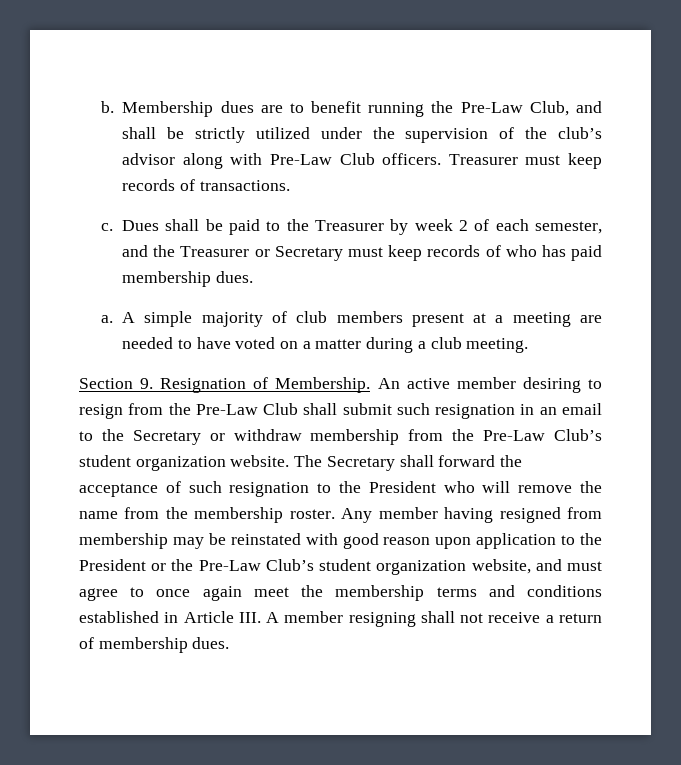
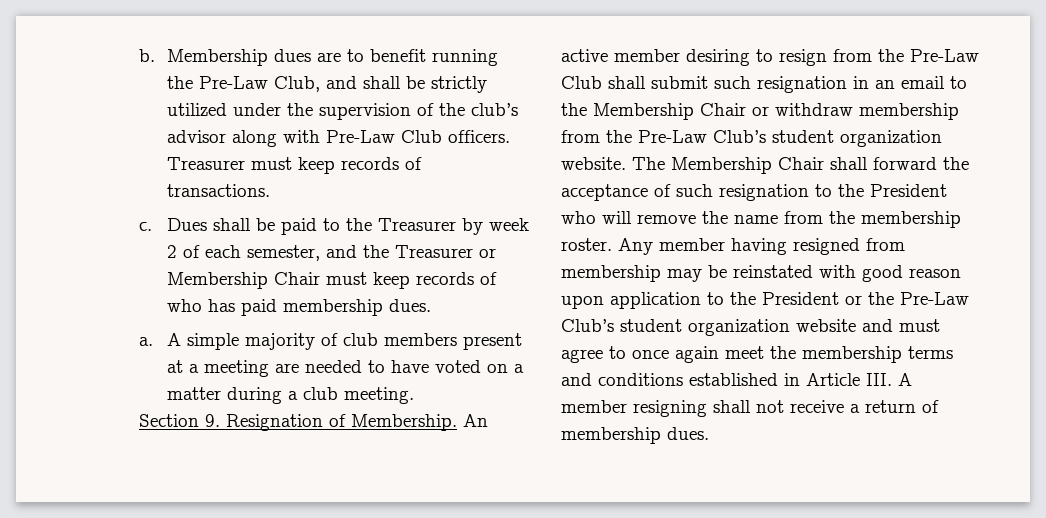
- Dues shall be paid to the Treasurer by week 2 of each semester, and the Treasurer or Secretary must keep records of who has paid membership dues.
+ Dues shall be paid to the Treasurer by week 2 of each semester, and the Treasurer or Membership Chair must keep records of who has paid membership dues.
- An active member desiring to resign from the Pre-Law Club shall submit such resignation in an email to the Secretary or withdraw membership from the Pre-Law Club’s student organization website.
+ An active member desiring to resign from the Pre-Law Club shall submit such resignation in an email to the Membership Chair or withdraw membership from the Pre-Law Club’s student organization website.
- The Secretary shall forward the acceptance of such resignation to the President who will remove the name from the membership roster.
+ The Membership Chair shall forward the acceptance of such resignation to the President who will remove the name from the membership roster.
- Any member having resigned from membership may be reinstated with good reason upon application to the President or the Pre-Law Club’s student organization website, and must agree to once again meet the membership terms and conditions established in Article III. A member resigning shall not receive a return of membership dues.
+ Any member having resigned from membership may be reinstated with good reason upon application to the President or the Pre-Law Club’s student organization website and must agree to once again meet the membership terms and conditions established in Article III. A member resigning shall not receive a return of membership dues.

